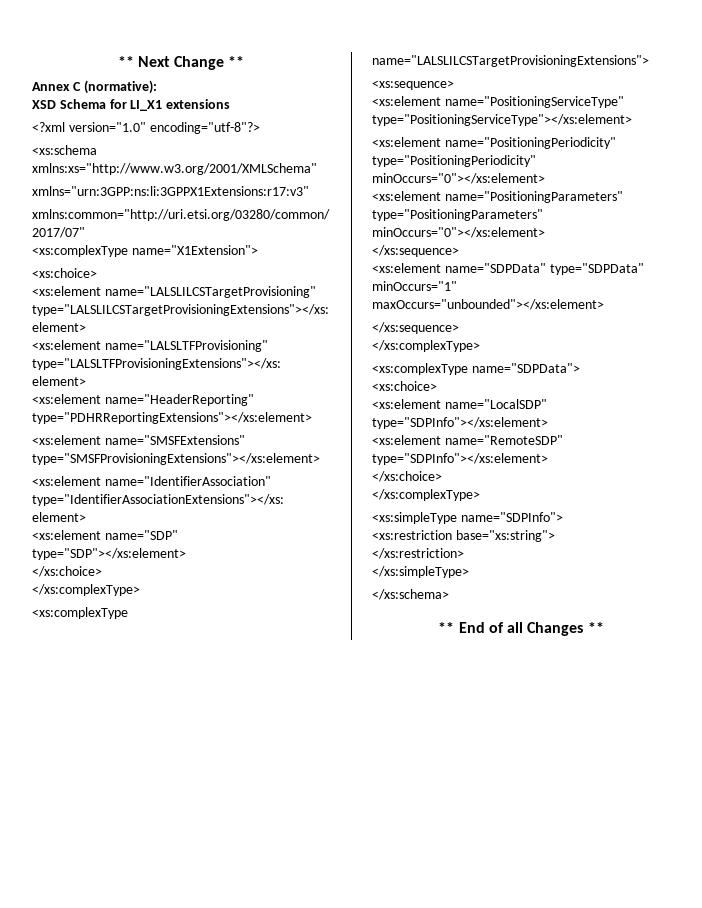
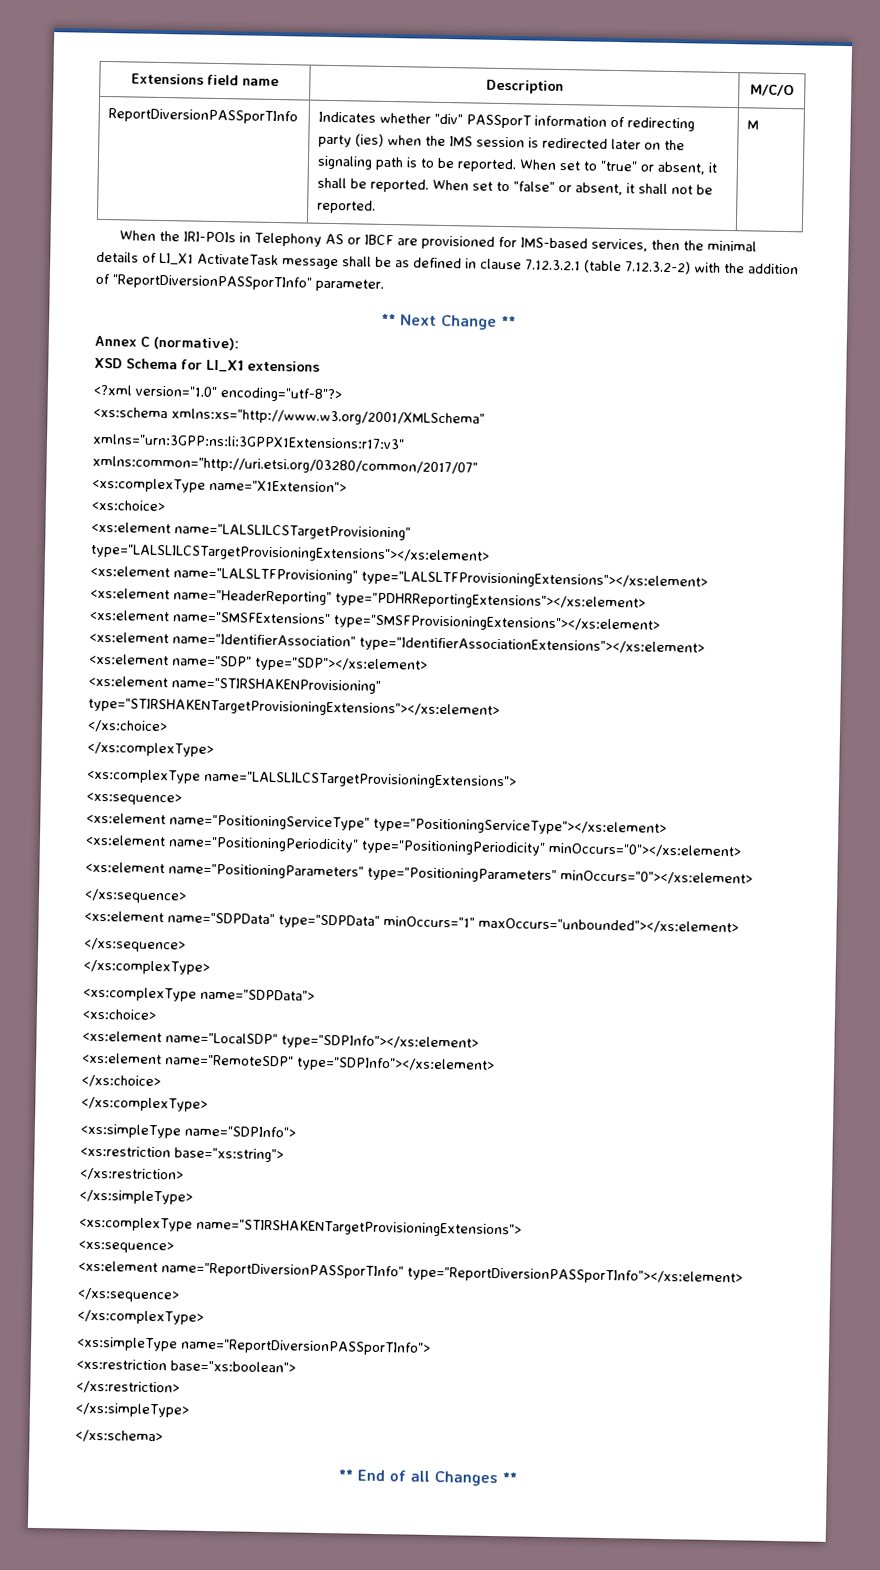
+ Extensions field name | Description | M/C/O
+ ReportDiversionPASSporTInfo | Indicates whether "div" PASSporT information of redirecting party (ies) when the IMS session is redirected later on the signaling path is to be reported. When set to "true" or absent, it shall be reported. When set to "false" or absent, it shall not be reported. | M
+ When the IRI-POIs in Telephony AS or IBCF are provisioned for IMS-based services, then the minimal details of LI_X1 ActivateTask message shall be as defined in clause 7.12.3.2.1 (table 7.12.3.2-2) with the addition of "ReportDiversionPASSporTInfo" parameter.
+ <xs:element name="STIRSHAKENProvisioning" type="STIRSHAKENTargetProvisioningExtensions"></xs:element>
+ <xs:complexType name="STIRSHAKENTargetProvisioningExtensions">
+ <xs:sequence>
+ <xs:element name="ReportDiversionPASSporTInfo" type="ReportDiversionPASSporTInfo"></xs:element>
+ </xs:sequence>
+ </xs:complexType>
+ <xs:simpleType name="ReportDiversionPASSporTInfo">
+ <xs:restriction base="xs:boolean">
+ </xs:restriction>
+ </xs:simpleType>

